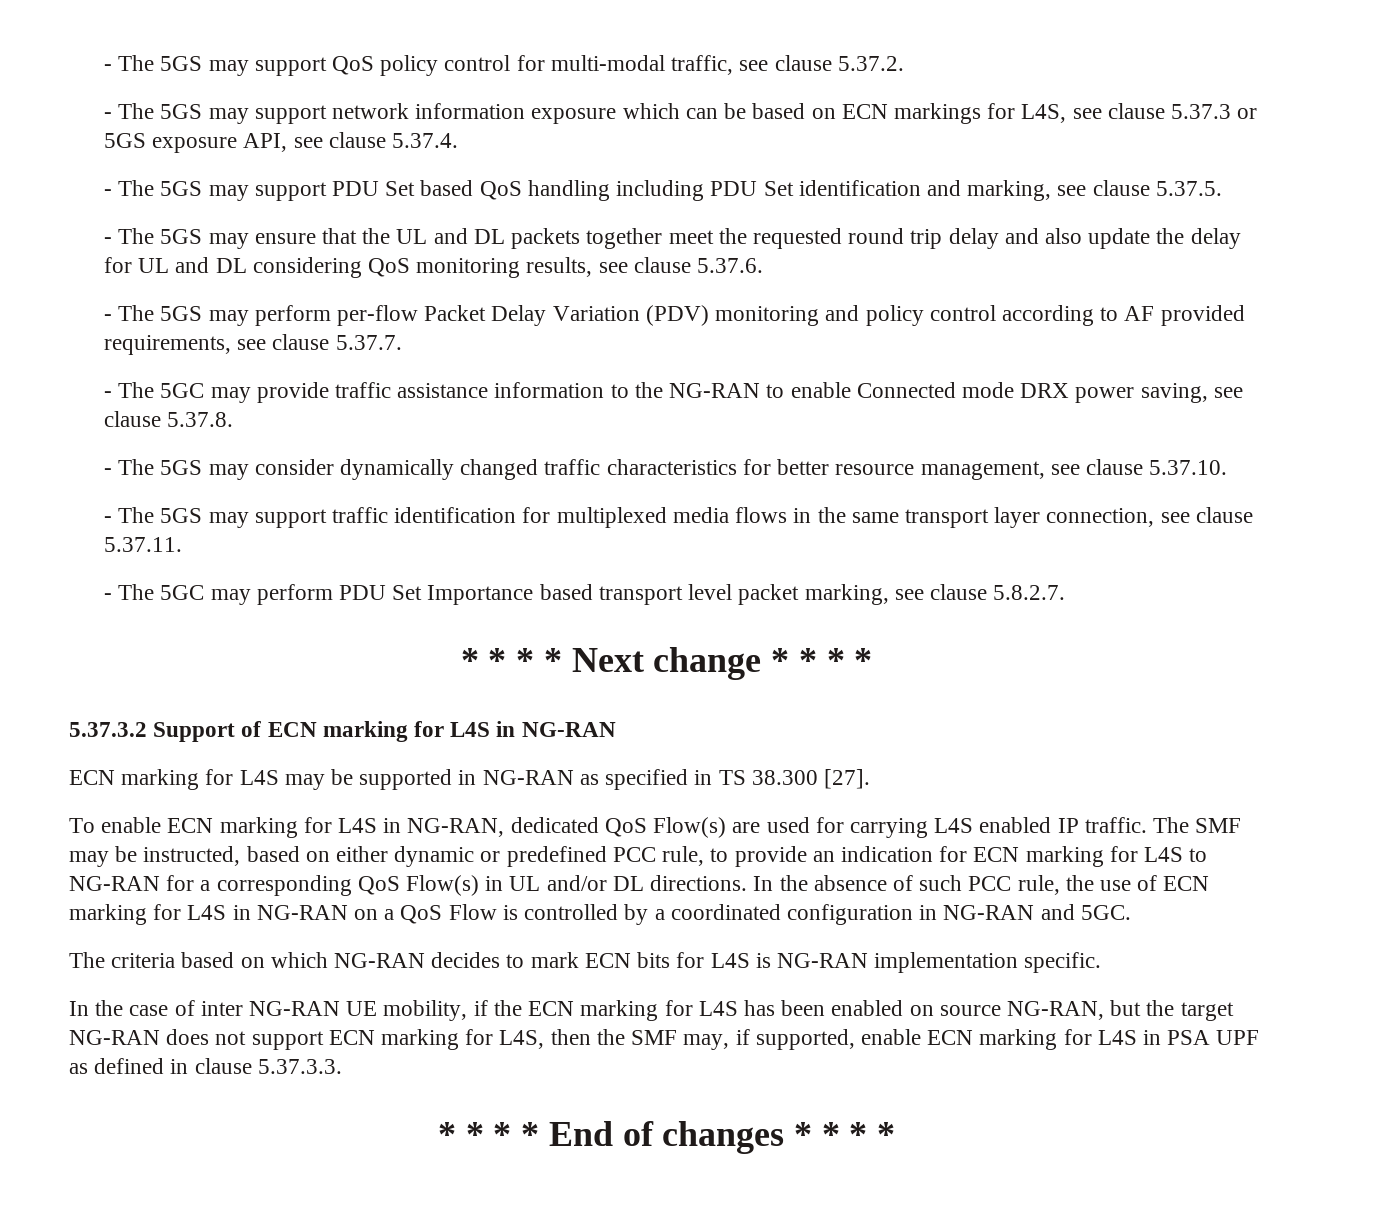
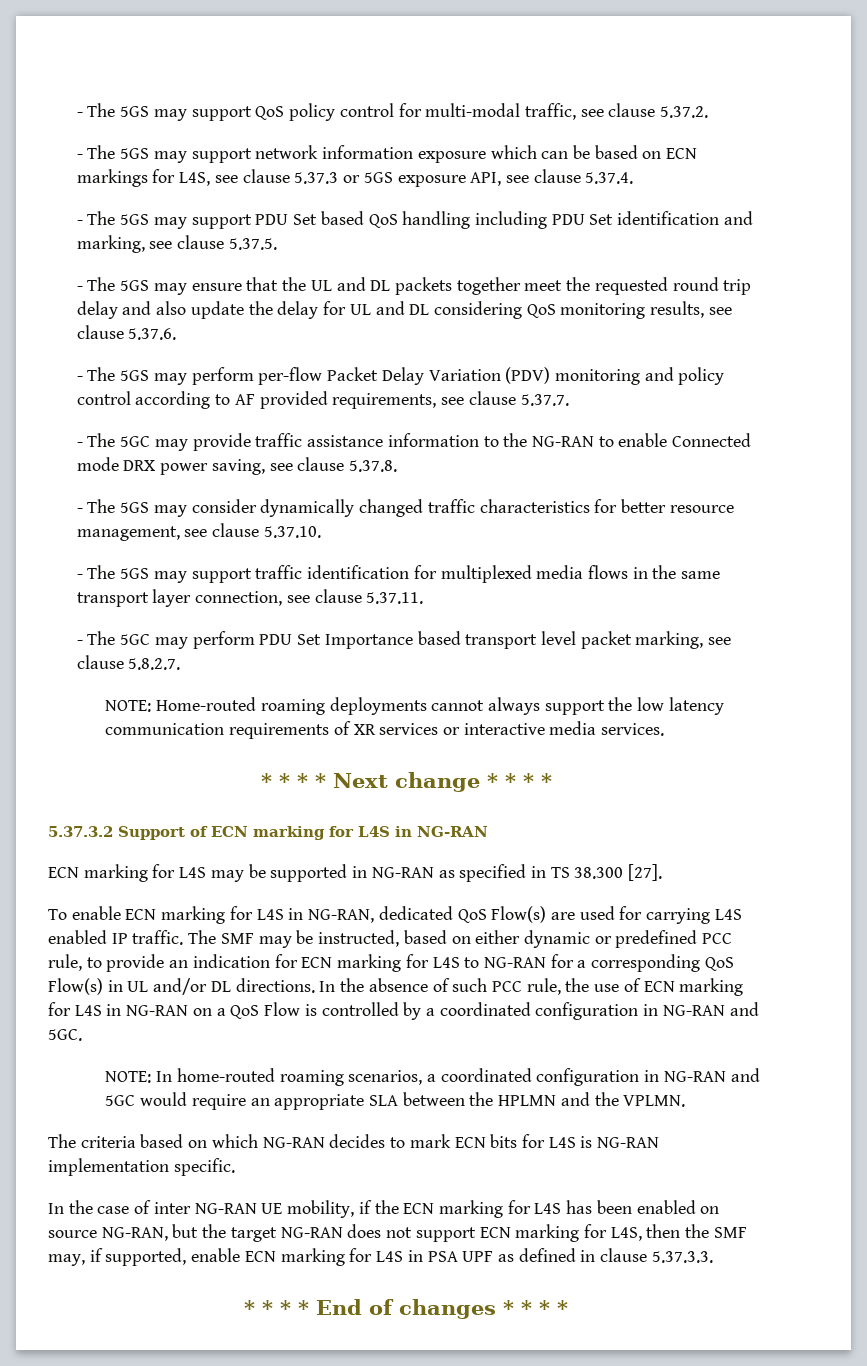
+ NOTE: Home-routed roaming deployments cannot always support the low latency communication requirements of XR services or interactive media services.
+ NOTE: In home-routed roaming scenarios, a coordinated configuration in NG-RAN and 5GC would require an appropriate SLA between the HPLMN and the VPLMN.

